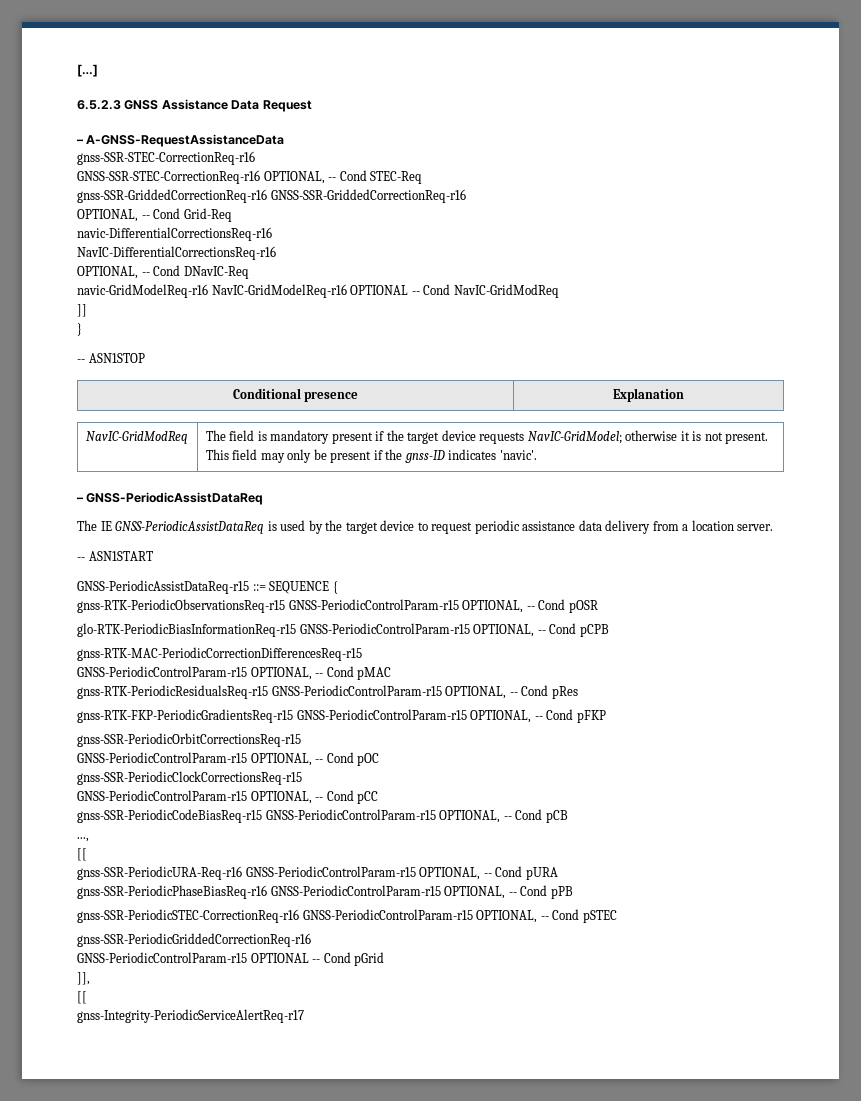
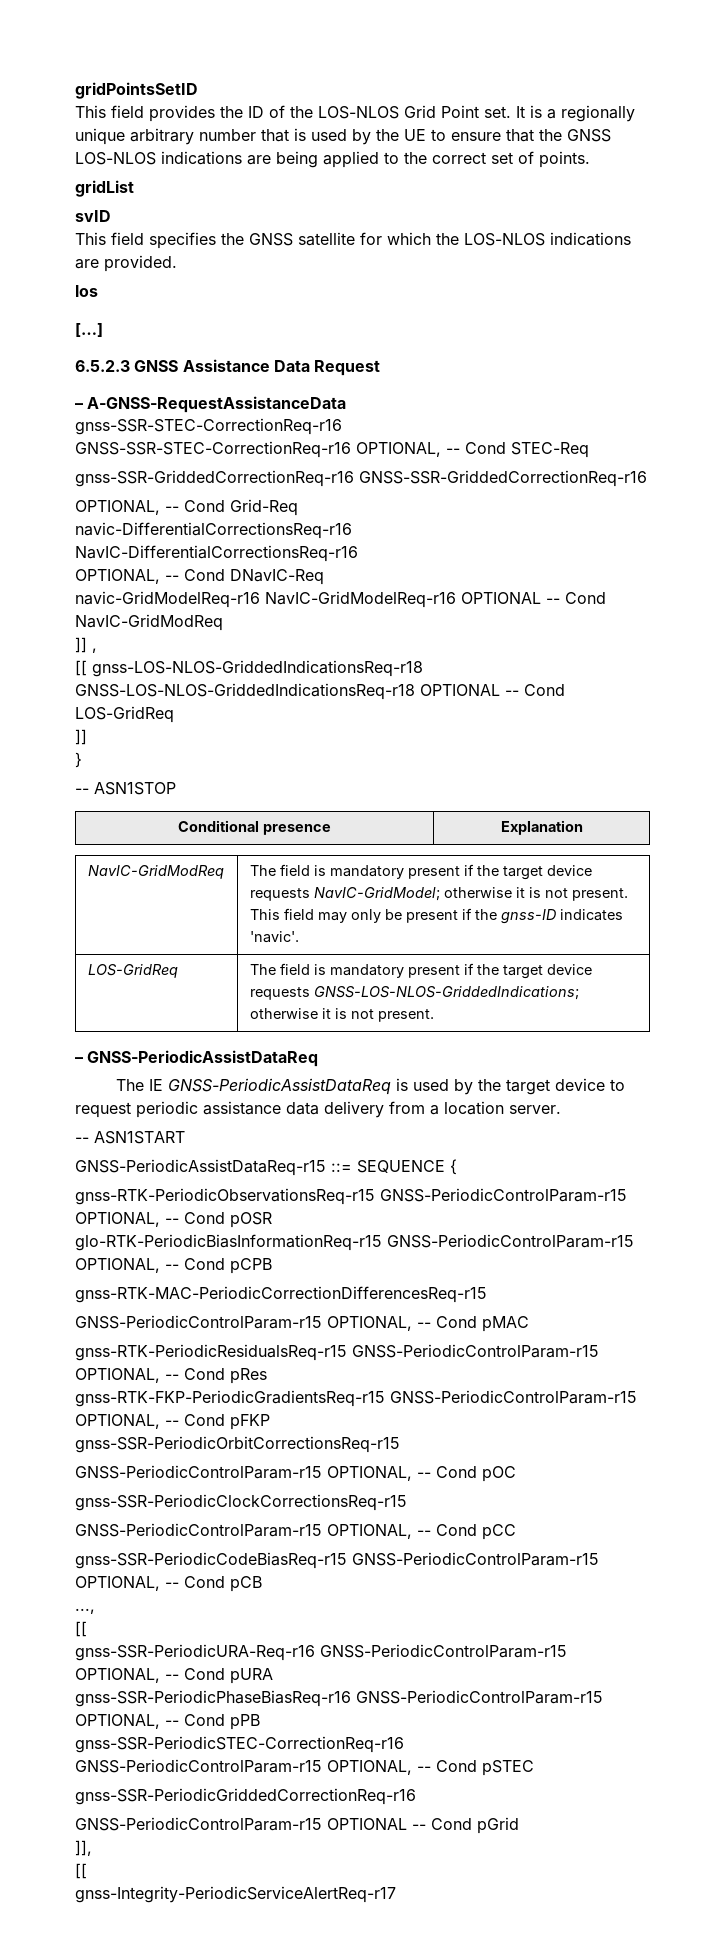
+ gridPointsSetID
+ This field provides the ID of the LOS-NLOS Grid Point set. It is a regionally unique arbitrary number that is used by the UE to ensure that the GNSS LOS-NLOS indications are being applied to the correct set of points.
+ gridList
+ svID
+ This field specifies the GNSS satellite for which the LOS-NLOS indications are provided.
+ los
+ ]] ,
+ [[ gnss-LOS-NLOS-GriddedIndicationsReq-r18 GNSS-LOS-NLOS-GriddedIndicationsReq-r18 OPTIONAL -- Cond LOS-GridReq
+ LOS-GridReq | The field is mandatory present if the target device requests GNSS-LOS-NLOS-GriddedIndications; otherwise it is not present.

